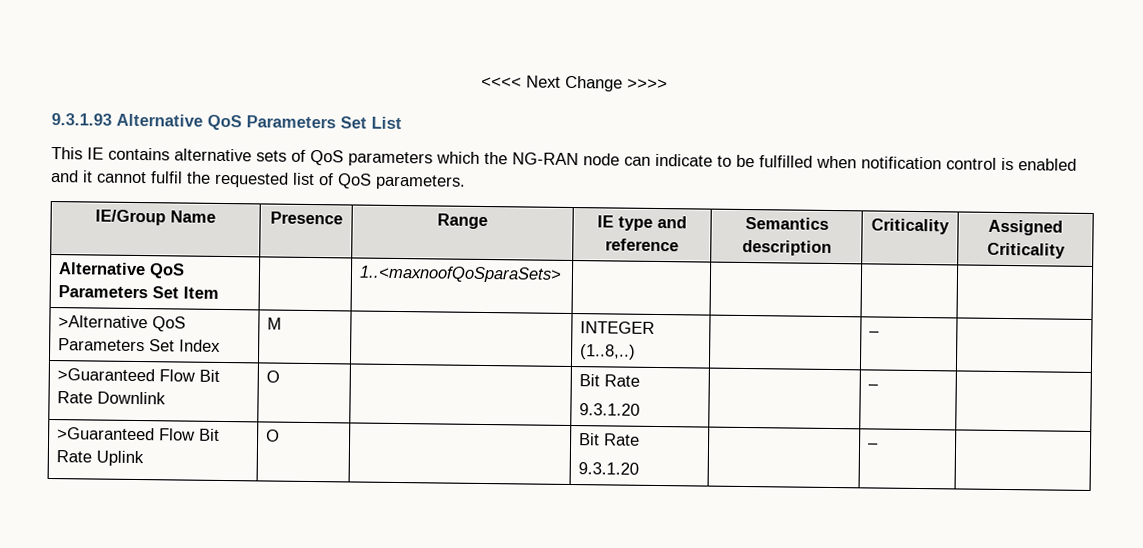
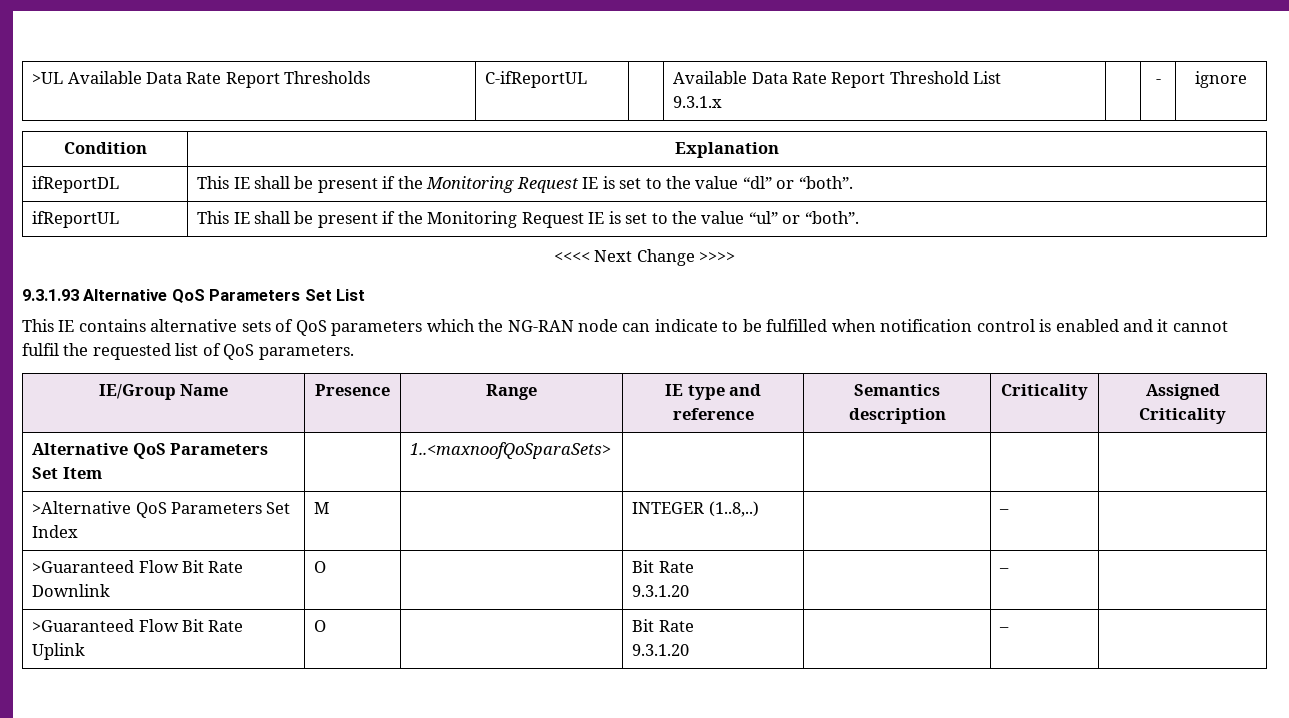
+ >UL Available Data Rate Report Thresholds | C-ifReportUL | | Available Data Rate Report Threshold List
+ 9.3.1.x | | - | ignore
+ Condition | Explanation
+ ifReportDL | This IE shall be present if the Monitoring Request IE is set to the value “dl” or “both”.
+ ifReportUL | This IE shall be present if the Monitoring Request IE is set to the value “ul” or “both”.

